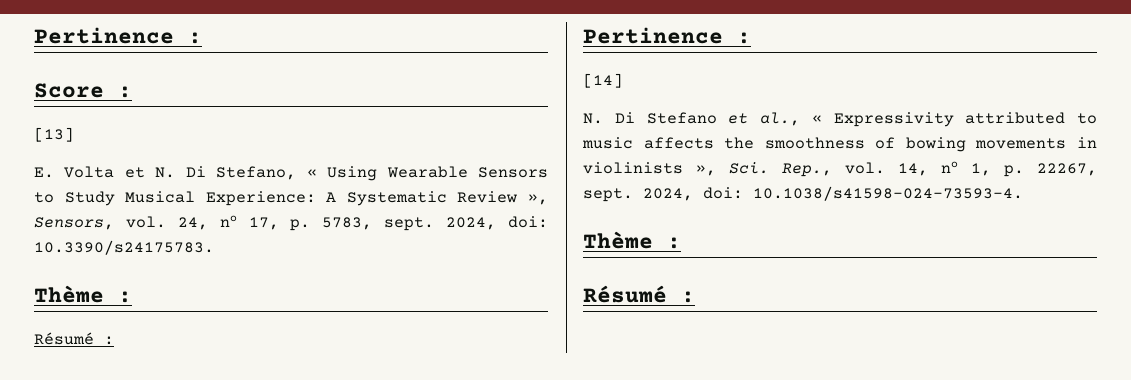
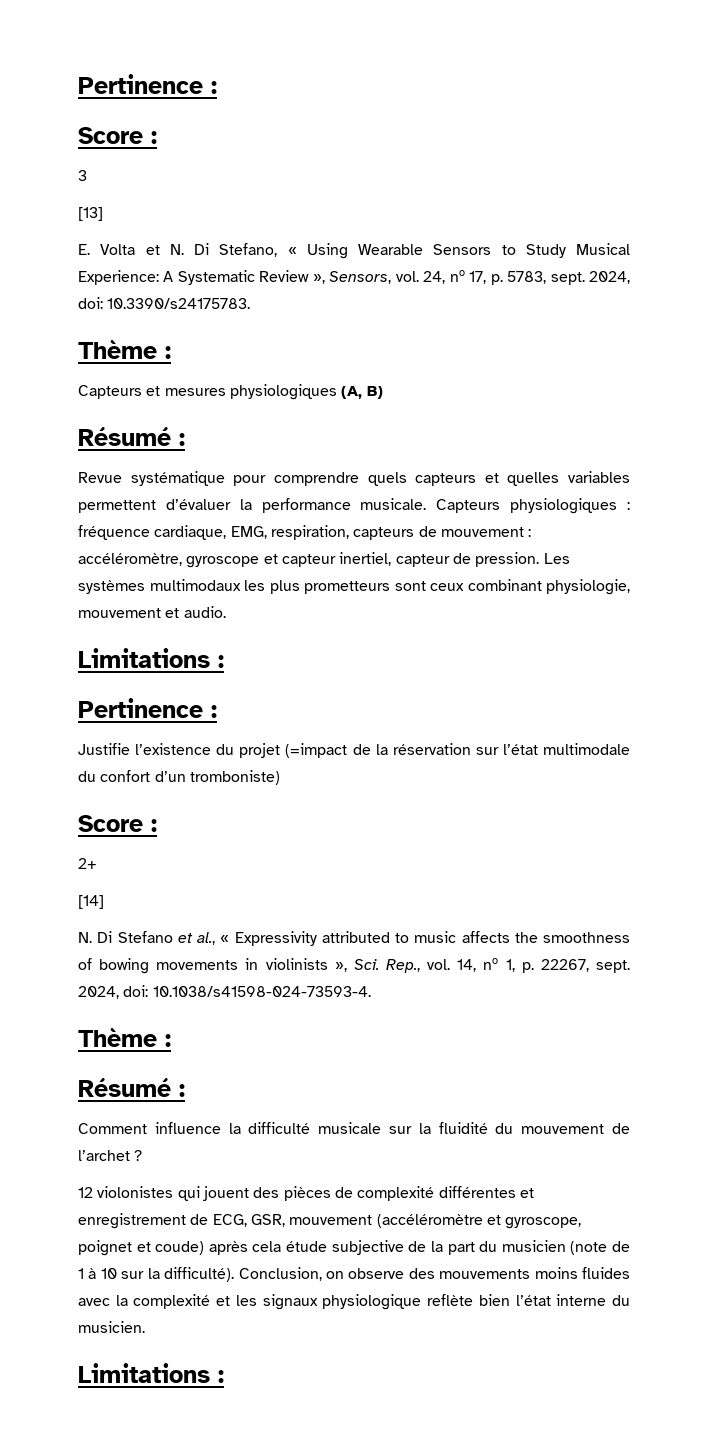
+ 3
  2024, doi: 10.3390/s24175783.
  Thème :
+ Capteurs et mesures physiologiques (A, B)
  Résumé :
+ Revue systématique pour comprendre quels capteurs et quelles variables permettent d’évaluer la performance musicale. Capteurs physiologiques : fréquence cardiaque, EMG, respiration, capteurs de mouvement : accéléromètre, gyroscope et capteur inertiel, capteur de pression. Les systèmes multimodaux les plus prometteurs sont ceux combinant physiologie, mouvement et audio.
+ Limitations :
  Pertinence :
+ Justifie l’existence du projet (=impact de la réservation sur l’état multimodale du confort d’un tromboniste)
+ Score :
+ 2+
+ Comment influence la difficulté musicale sur la fluidité du mouvement de l’archet ?
+ 12 violonistes qui jouent des pièces de complexité différentes et enregistrement de ECG, GSR, mouvement (accéléromètre et gyroscope, poignet et coude) après cela étude subjective de la part du musicien (note de 1 à 10 sur la difficulté). Conclusion, on observe des mouvements moins fluides avec la complexité et les signaux physiologique reflète bien l’état interne du musicien.
+ Limitations :

